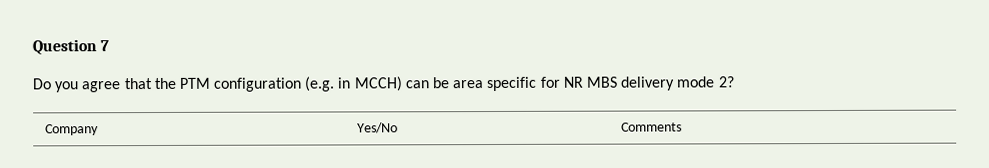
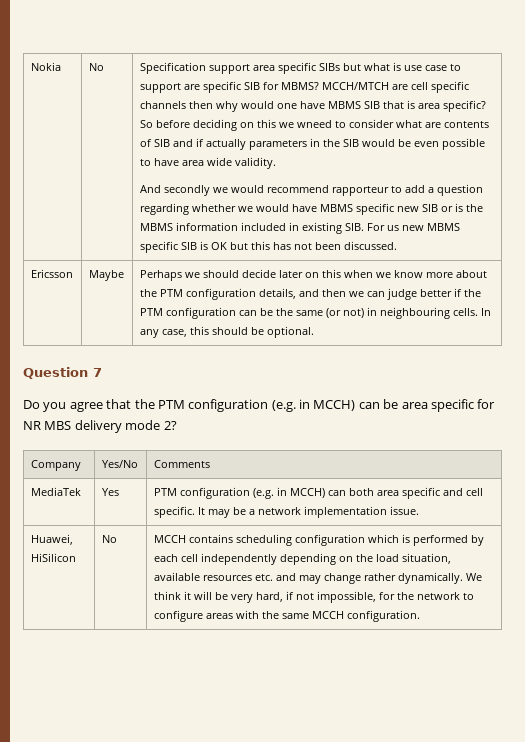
+ Nokia | No | Specification support area specific SIBs but what is use case to support are specific SIB for MBMS? MCCH/MTCH are cell specific channels then why would one have MBMS SIB that is area specific? So before deciding on this we wneed to consider what are contents of SIB and if actually parameters in the SIB would be even possible to have area wide validity.
+ And secondly we would recommend rapporteur to add a question regarding whether we would have MBMS specific new SIB or is the MBMS information included in existing SIB. For us new MBMS specific SIB is OK but this has not been discussed.
+ Ericsson | Maybe | Perhaps we should decide later on this when we know more about the PTM configuration details, and then we can judge better if the PTM configuration can be the same (or not) in neighbouring cells. In any case, this should be optional.
+ MediaTek | Yes | PTM configuration (e.g. in MCCH) can both area specific and cell specific. It may be a network implementation issue.
+ Huawei, HiSilicon | No | MCCH contains scheduling configuration which is performed by each cell independently depending on the load situation, available resources etc. and may change rather dynamically. We think it will be very hard, if not impossible, for the network to configure areas with the same MCCH configuration.

